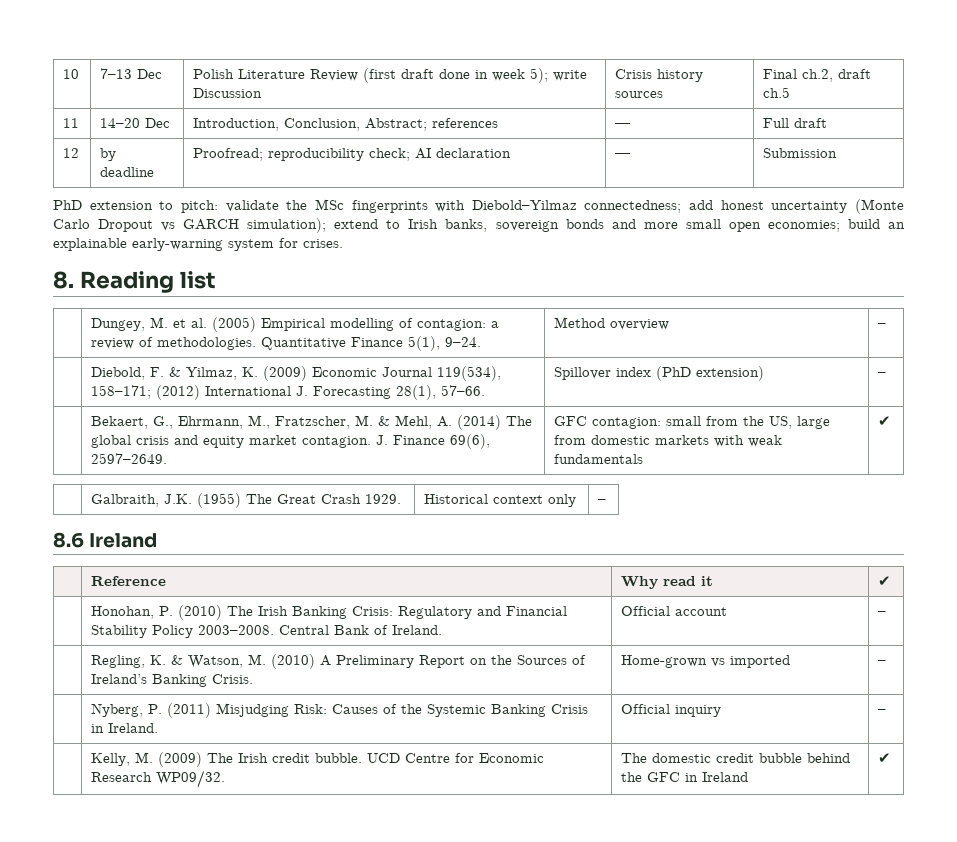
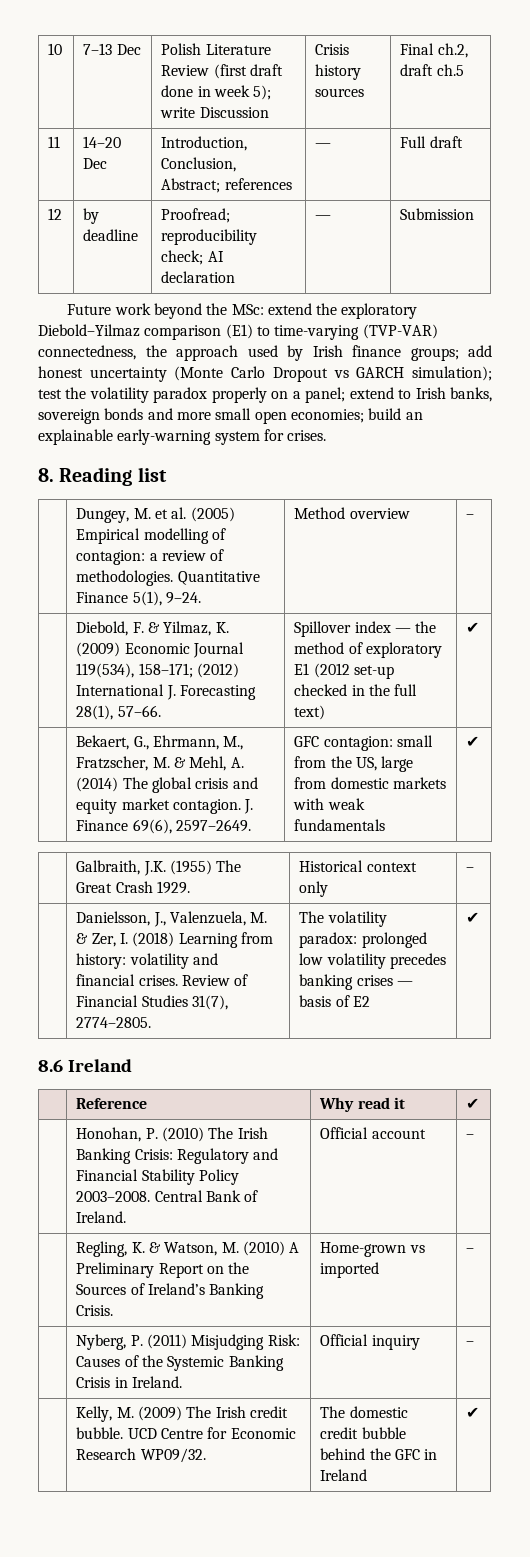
- PhD extension to pitch: validate the MSc fingerprints with Diebold–Yilmaz connectedness; add honest uncertainty (Monte Carlo Dropout vs GARCH simulation); extend to Irish banks, sovereign bonds and more small open economies; build an explainable early-warning system for crises.
+ Future work beyond the MSc: extend the exploratory Diebold–Yilmaz comparison (E1) to time-varying (TVP-VAR) connectedness, the approach used by Irish finance groups; add honest uncertainty (Monte Carlo Dropout vs GARCH simulation); test the volatility paradox properly on a panel; extend to Irish banks, sovereign bonds and more small open economies; build an explainable early-warning system for crises.
- | Diebold, F. & Yilmaz, K. (2009) Economic Journal 119(534), 158–171; (2012) International J. Forecasting 28(1), 57–66. | Spillover index (PhD extension) | –
+ | Diebold, F. & Yilmaz, K. (2009) Economic Journal 119(534), 158–171; (2012) International J. Forecasting 28(1), 57–66. | Spillover index — the method of exploratory E1 (2012 set-up checked in the full text) | ✔
+ | Danielsson, J., Valenzuela, M. & Zer, I. (2018) Learning from history: volatility and financial crises. Review of Financial Studies 31(7), 2774–2805. | The volatility paradox: prolonged low volatility precedes banking crises — basis of E2 | ✔

